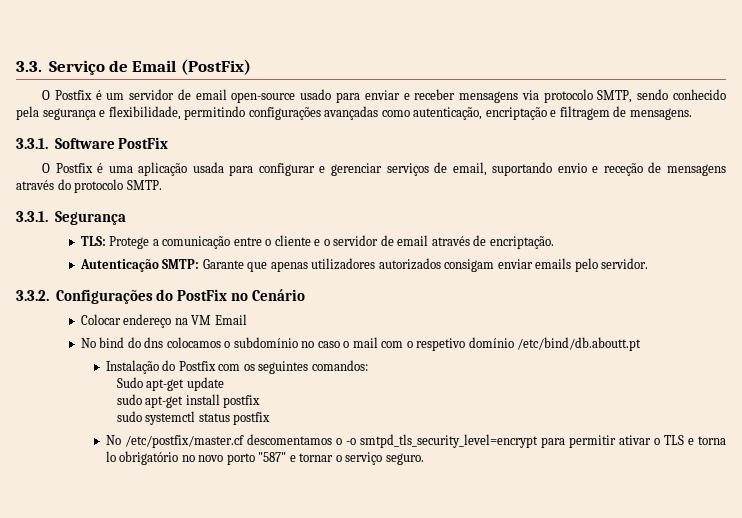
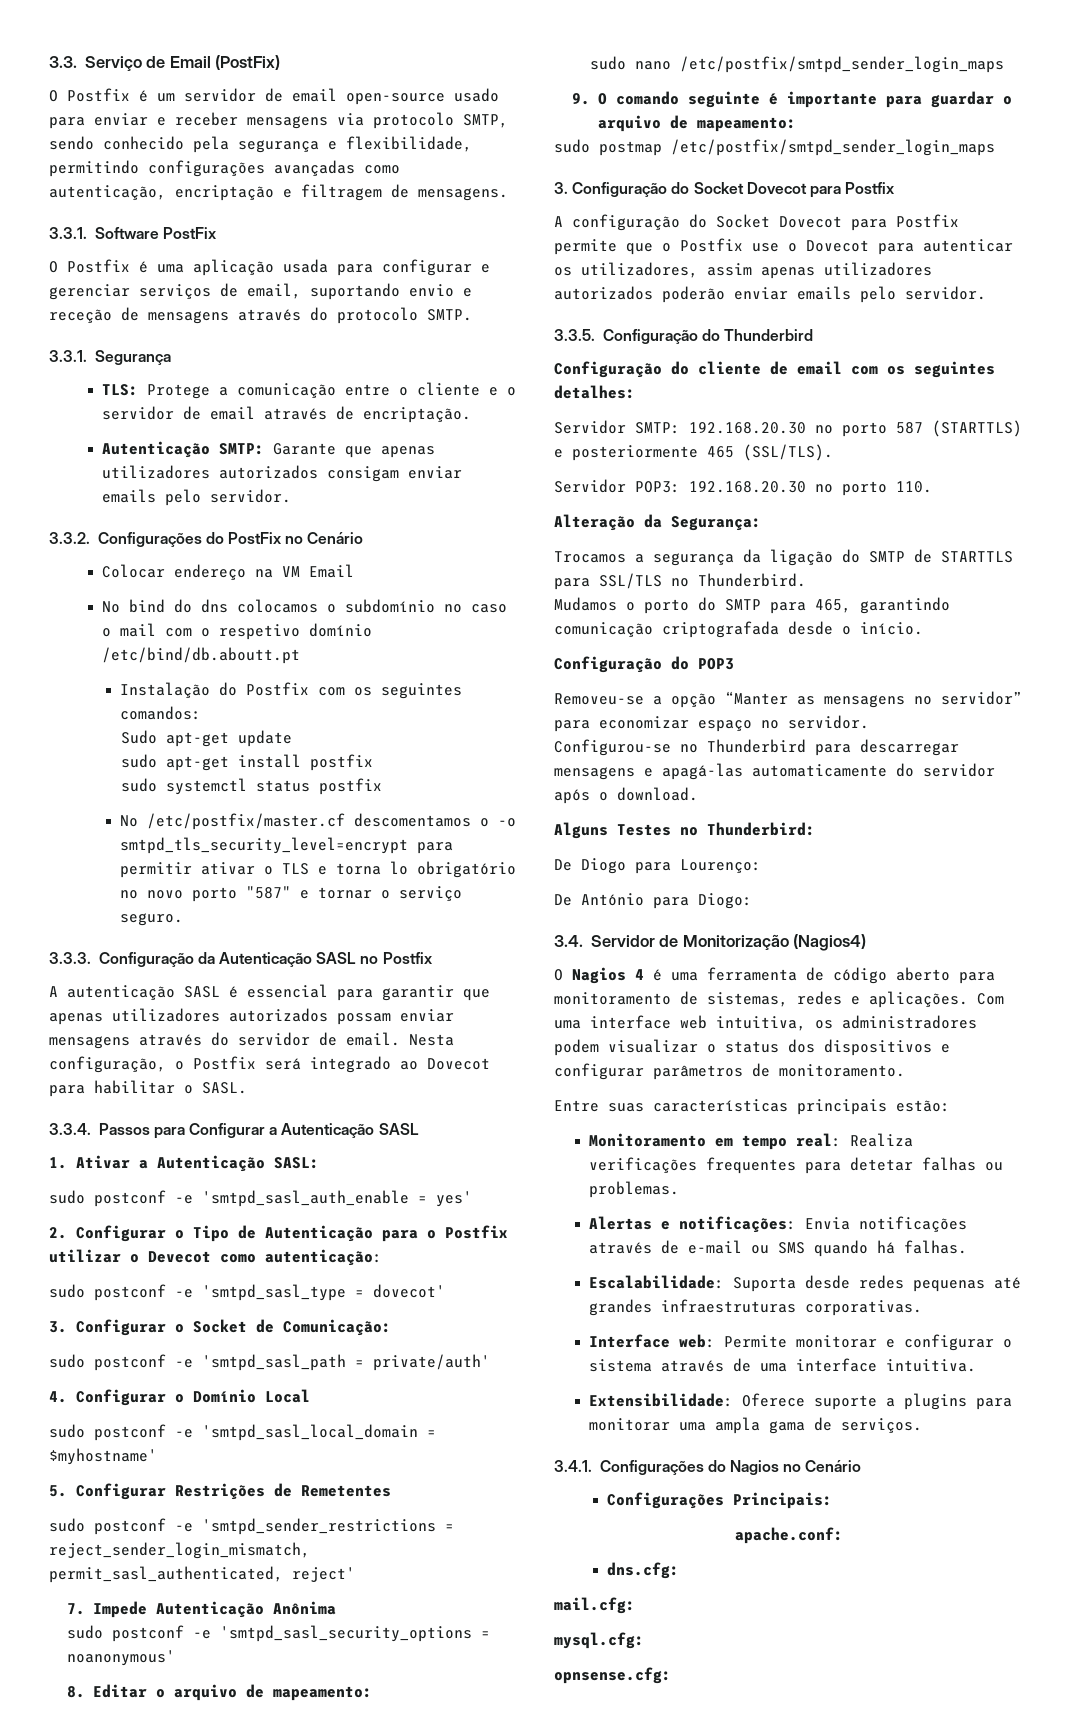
+ 3.3.3. Configuração da Autenticação SASL no Postfix
+ A autenticação SASL é essencial para garantir que apenas utilizadores autorizados possam enviar mensagens através do servidor de email. Nesta configuração, o Postfix será integrado ao Dovecot para habilitar o SASL.
+ 3.3.4. Passos para Configurar a Autenticação SASL
+ 1. Ativar a Autenticação SASL:
+ sudo postconf -e 'smtpd_sasl_auth_enable = yes'
+ 2. Configurar o Tipo de Autenticação para o Postfix utilizar o Devecot como autenticação:
+ sudo postconf -e 'smtpd_sasl_type = dovecot'
+ 3. Configurar o Socket de Comunicação:
+ sudo postconf -e 'smtpd_sasl_path = private/auth'
+ 4. Configurar o Domínio Local
+ sudo postconf -e 'smtpd_sasl_local_domain = $myhostname'
+ 5. Configurar Restrições de Remetentes
+ sudo postconf -e 'smtpd_sender_restrictions = reject_sender_login_mismatch, permit_sasl_authenticated, reject'
+ 7. Impede Autenticação Anônima
+ sudo postconf -e 'smtpd_sasl_security_options = noanonymous'
+ 8. Editar o arquivo de mapeamento:
+ sudo nano /etc/postfix/smtpd_sender_login_maps
+ 9. O comando seguinte é importante para guardar o arquivo de mapeamento:
+ sudo postmap /etc/postfix/smtpd_sender_login_maps
+ 3. Configuração do Socket Dovecot para Postfix
+ A configuração do Socket Dovecot para Postfix permite que o Postfix use o Dovecot para autenticar os utilizadores, assim apenas utilizadores autorizados poderão enviar emails pelo servidor.
+ 3.3.5. Configuração do Thunderbird
+ Configuração do cliente de email com os seguintes detalhes:
+ Servidor SMTP: 192.168.20.30 no porto 587 (STARTTLS) e posteriormente 465 (SSL/TLS).
+ Servidor POP3: 192.168.20.30 no porto 110.
+ Alteração da Segurança:
+ Trocamos a segurança da ligação do SMTP de STARTTLS para SSL/TLS no Thunderbird.
+ Mudamos o porto do SMTP para 465, garantindo comunicação criptografada desde o início.
+ Configuração do POP3
+ Removeu-se a opção “Manter as mensagens no servidor” para economizar espaço no servidor.
+ Configurou-se no Thunderbird para descarregar mensagens e apagá-las automaticamente do servidor após o download.
+ Alguns Testes no Thunderbird:
+ De Diogo para Lourenço:
+ De António para Diogo:
+ 3.4. Servidor de Monitorização (Nagios4)
+ O Nagios 4 é uma ferramenta de código aberto para monitoramento de sistemas, redes e aplicações. Com uma interface web intuitiva, os administradores podem visualizar o status dos dispositivos e configurar parâmetros de monitoramento.
+ Entre suas características principais estão:
+ Monitoramento em tempo real: Realiza verificações frequentes para detetar falhas ou problemas.
+ Alertas e notificações: Envia notificações através de e-mail ou SMS quando há falhas.
+ Escalabilidade: Suporta desde redes pequenas até grandes infraestruturas corporativas.
+ Interface web: Permite monitorar e configurar o sistema através de uma interface intuitiva.
+ Extensibilidade: Oferece suporte a plugins para monitorar uma ampla gama de serviços.
+ 3.4.1. Configurações do Nagios no Cenário
+ Configurações Principais:
+ apache.conf:
+ dns.cfg:
+ mail.cfg:
+ mysql.cfg:
+ opnsense.cfg:

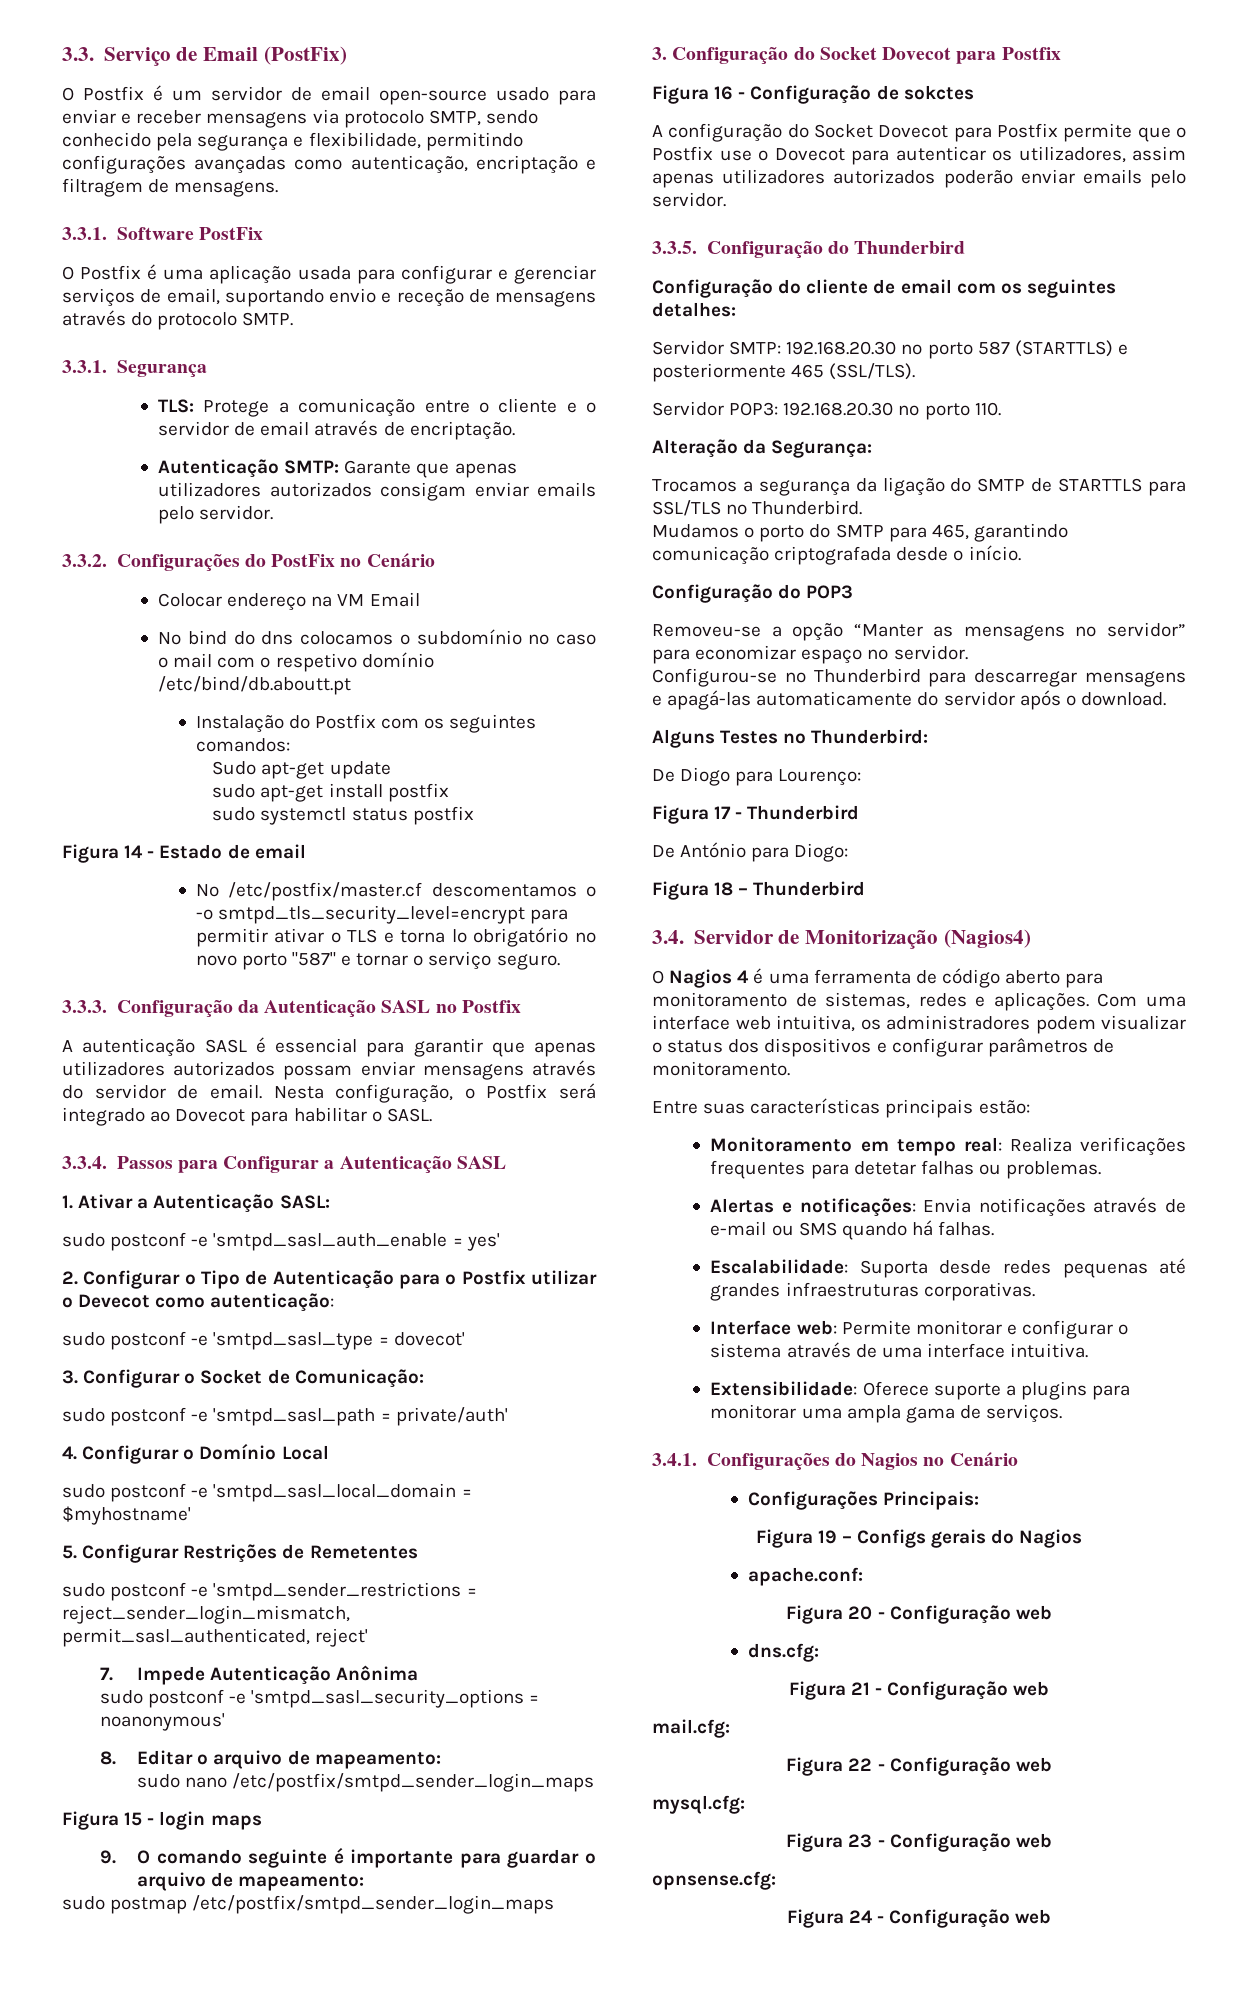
+ Figura 14 - Estado de email
+ Figura 15 - login maps
+ Figura 16 - Configuração de sokctes
+ Figura 17 - Thunderbird
+ Figura 18 – Thunderbird
+ Figura 19 – Configs gerais do Nagios
  apache.conf:
+ Figura 20 - Configuração web
  dns.cfg:
+ Figura 21 - Configuração web
  mail.cfg:
+ Figura 22 - Configuração web
  mysql.cfg:
+ Figura 23 - Configuração web
  opnsense.cfg:
+ Figura 24 - Configuração web

